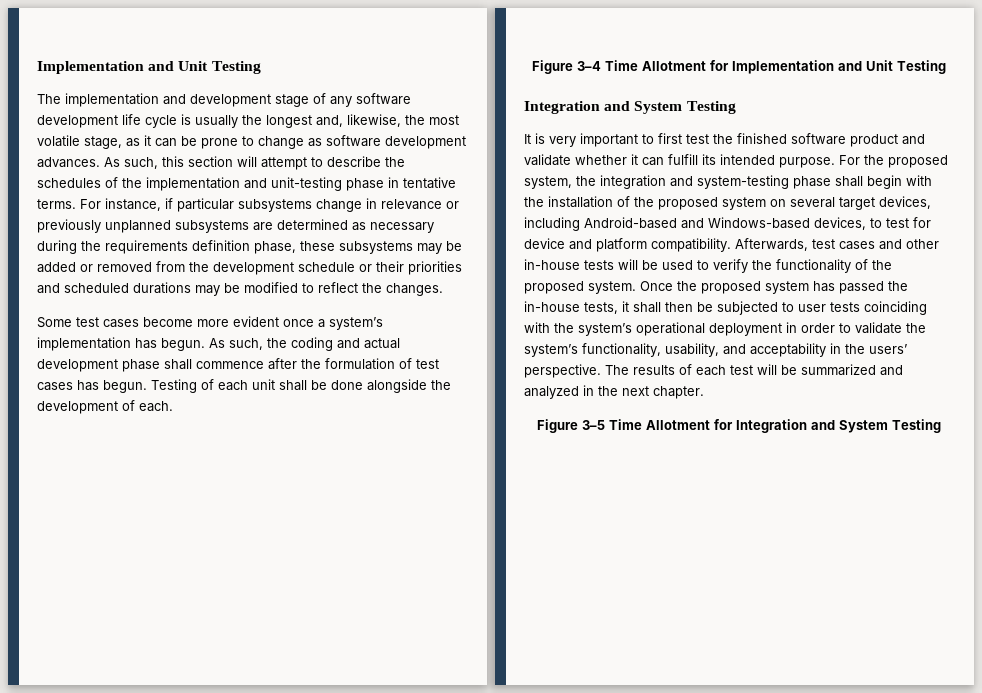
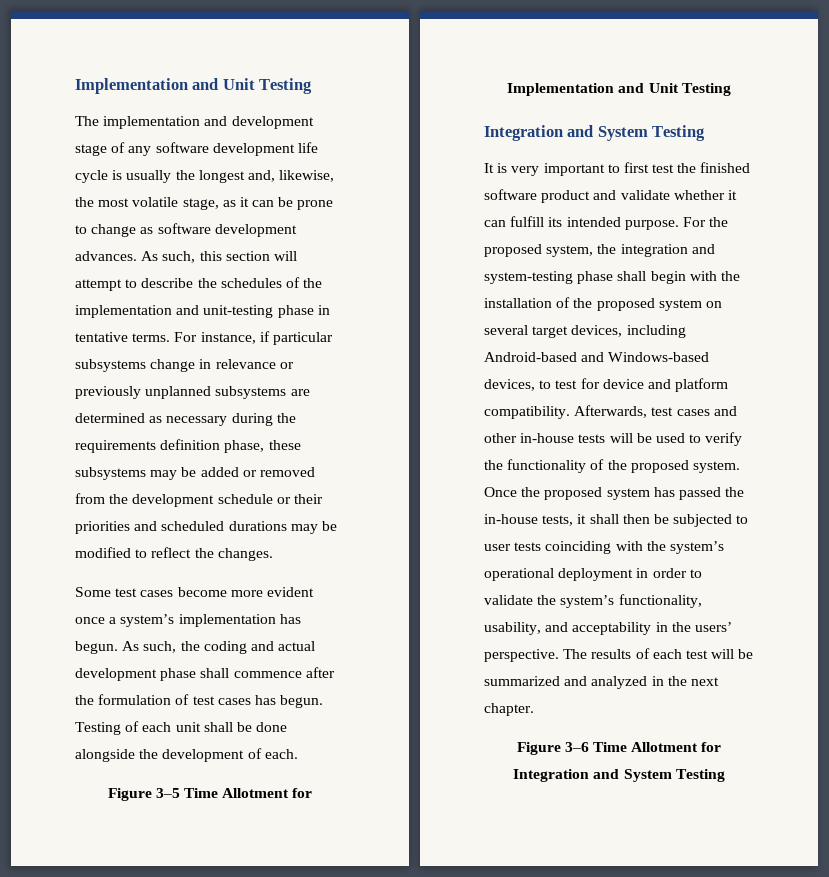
- Figure 3–4 Time Allotment for Implementation and Unit Testing
+ Figure 3–5 Time Allotment for Implementation and Unit Testing
- Figure 3–5 Time Allotment for Integration and System Testing
+ Figure 3–6 Time Allotment for Integration and System Testing

